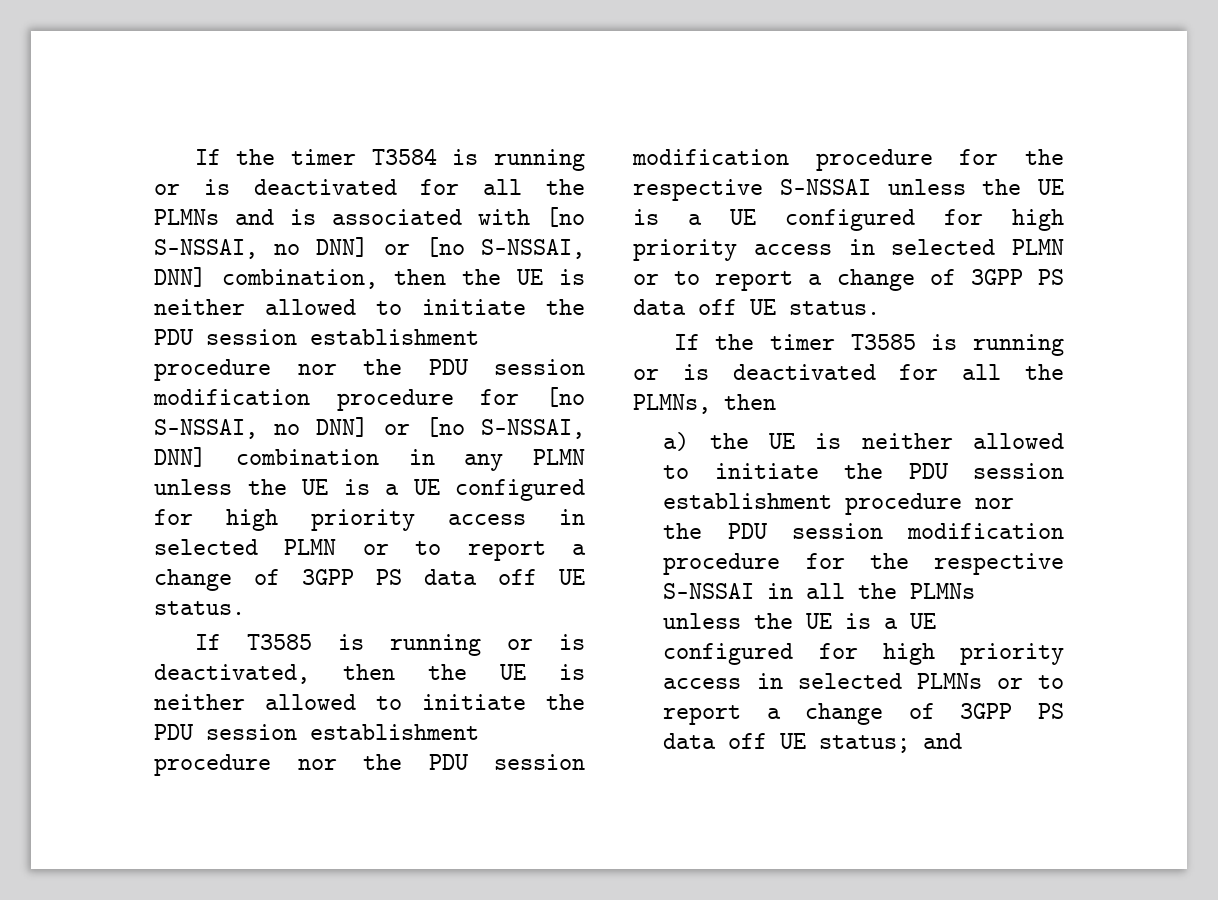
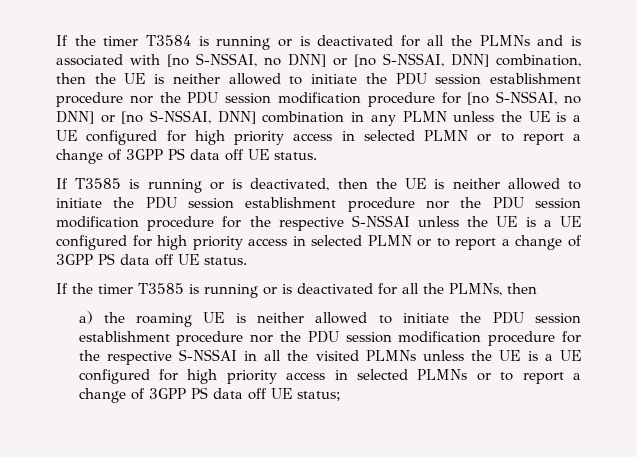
- a) the UE is neither allowed to initiate the PDU session establishment procedure nor the PDU session modification procedure for the respective S-NSSAI in all the PLMNs unless the UE is a UE configured for high priority access in selected PLMNs or to report a change of 3GPP PS data off UE status; and
+ a) the roaming UE is neither allowed to initiate the PDU session establishment procedure nor the PDU session modification procedure for the respective S-NSSAI in all the visited PLMNs unless the UE is a UE configured for high priority access in selected PLMNs or to report a change of 3GPP PS data off UE status;

